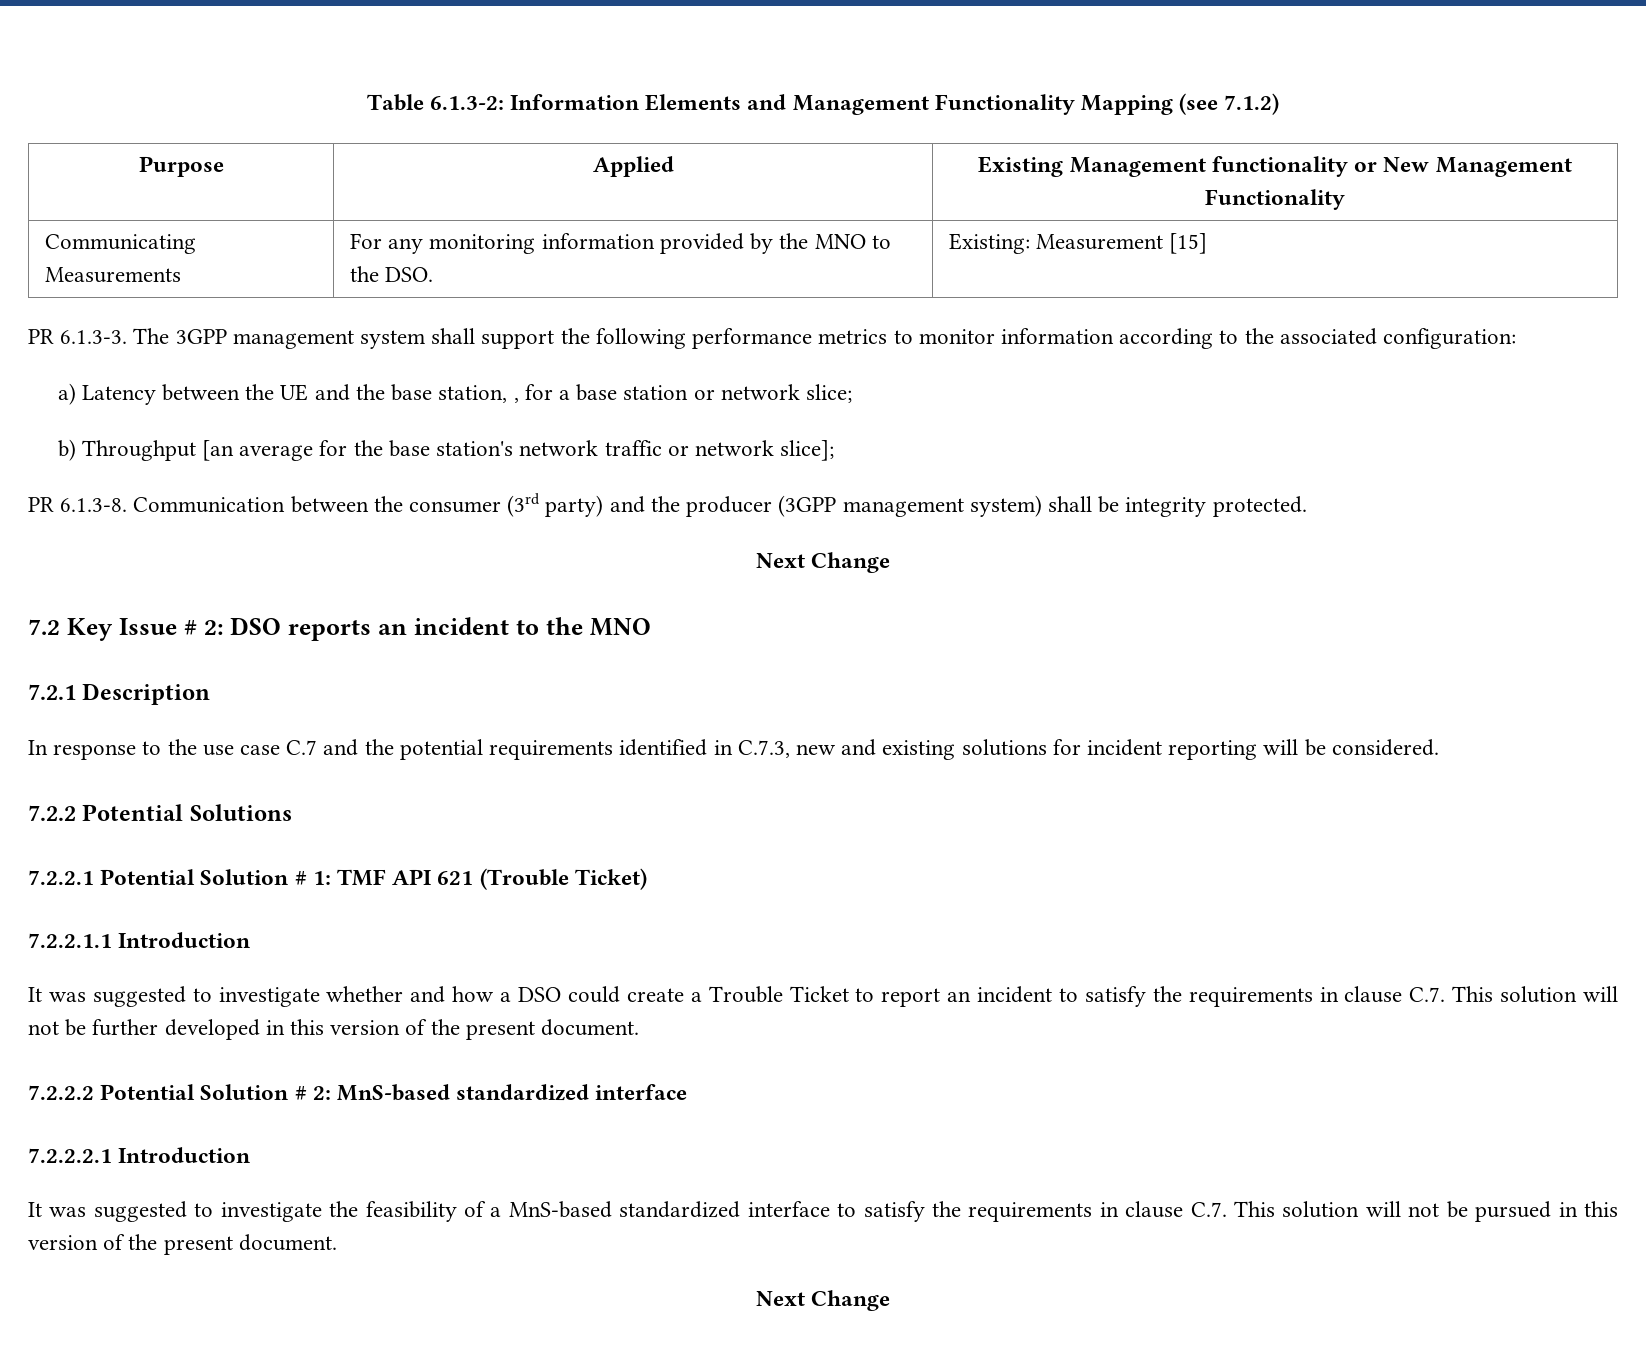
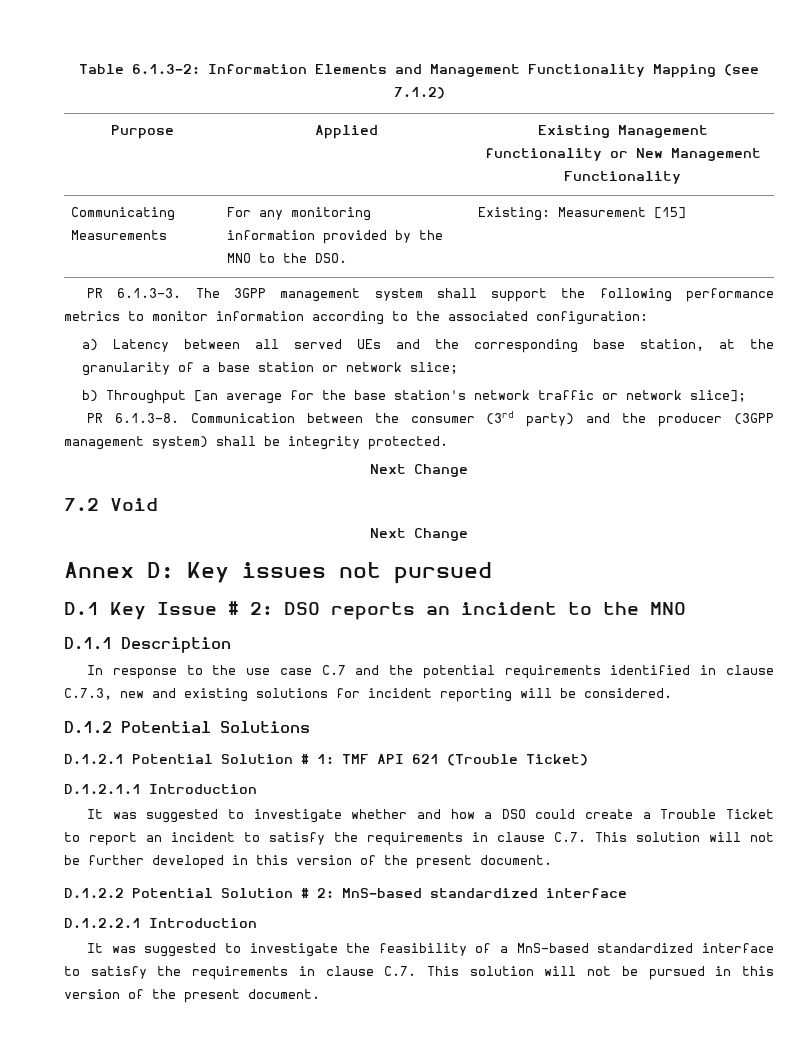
- a) Latency between the UE and the base station, , for a base station or network slice;
+ a) Latency between all served UEs and the corresponding base station, at the granularity of a base station or network slice;
- 7.2 Key Issue # 2: DSO reports an incident to the MNO
+ 7.2 Void
+ Next Change
+ Annex D: Key issues not pursued
+ D.1 Key Issue # 2: DSO reports an incident to the MNO
- 7.2.1 Description
+ D.1.1 Description
- In response to the use case C.7 and the potential requirements identified in C.7.3, new and existing solutions for incident reporting will be considered.
+ In response to the use case C.7 and the potential requirements identified in clause C.7.3, new and existing solutions for incident reporting will be considered.
- 7.2.2 Potential Solutions
+ D.1.2 Potential Solutions
- 7.2.2.1 Potential Solution # 1: TMF API 621 (Trouble Ticket)
+ D.1.2.1 Potential Solution # 1: TMF API 621 (Trouble Ticket)
- 7.2.2.1.1 Introduction
+ D.1.2.1.1 Introduction
- 7.2.2.2 Potential Solution # 2: MnS-based standardized interface
+ D.1.2.2 Potential Solution # 2: MnS-based standardized interface
- 7.2.2.2.1 Introduction
+ D.1.2.2.1 Introduction
  It was suggested to investigate the feasibility of a MnS-based standardized interface to satisfy the requirements in clause C.7. This solution will not be pursued in this version of the present document.
- Next Change

